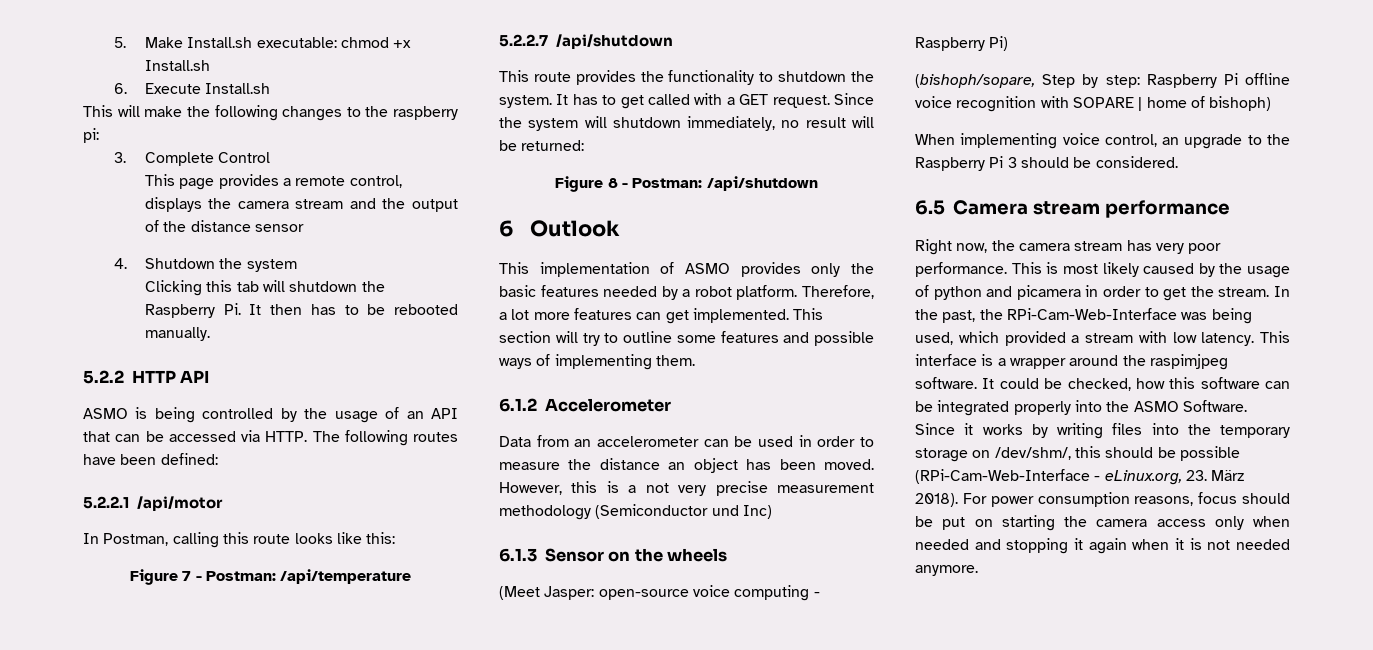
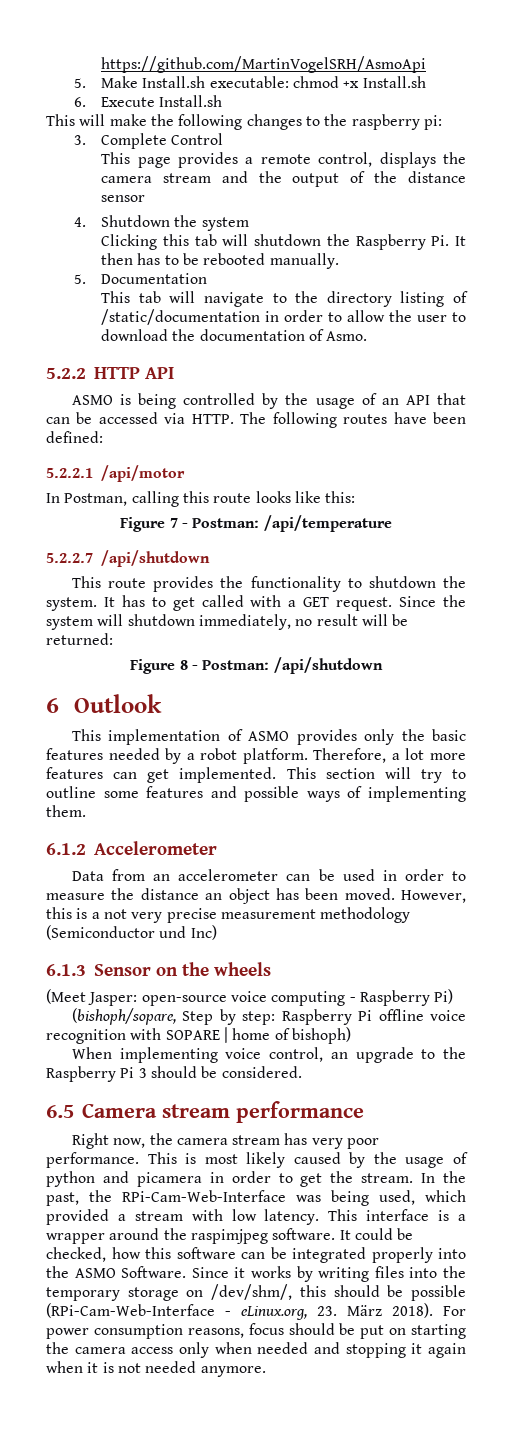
+ https://github.com/MartinVogelSRH/AsmoApi
+ 5. Documentation
+ This tab will navigate to the directory listing of /static/documentation in order to allow the user to download the documentation of Asmo.

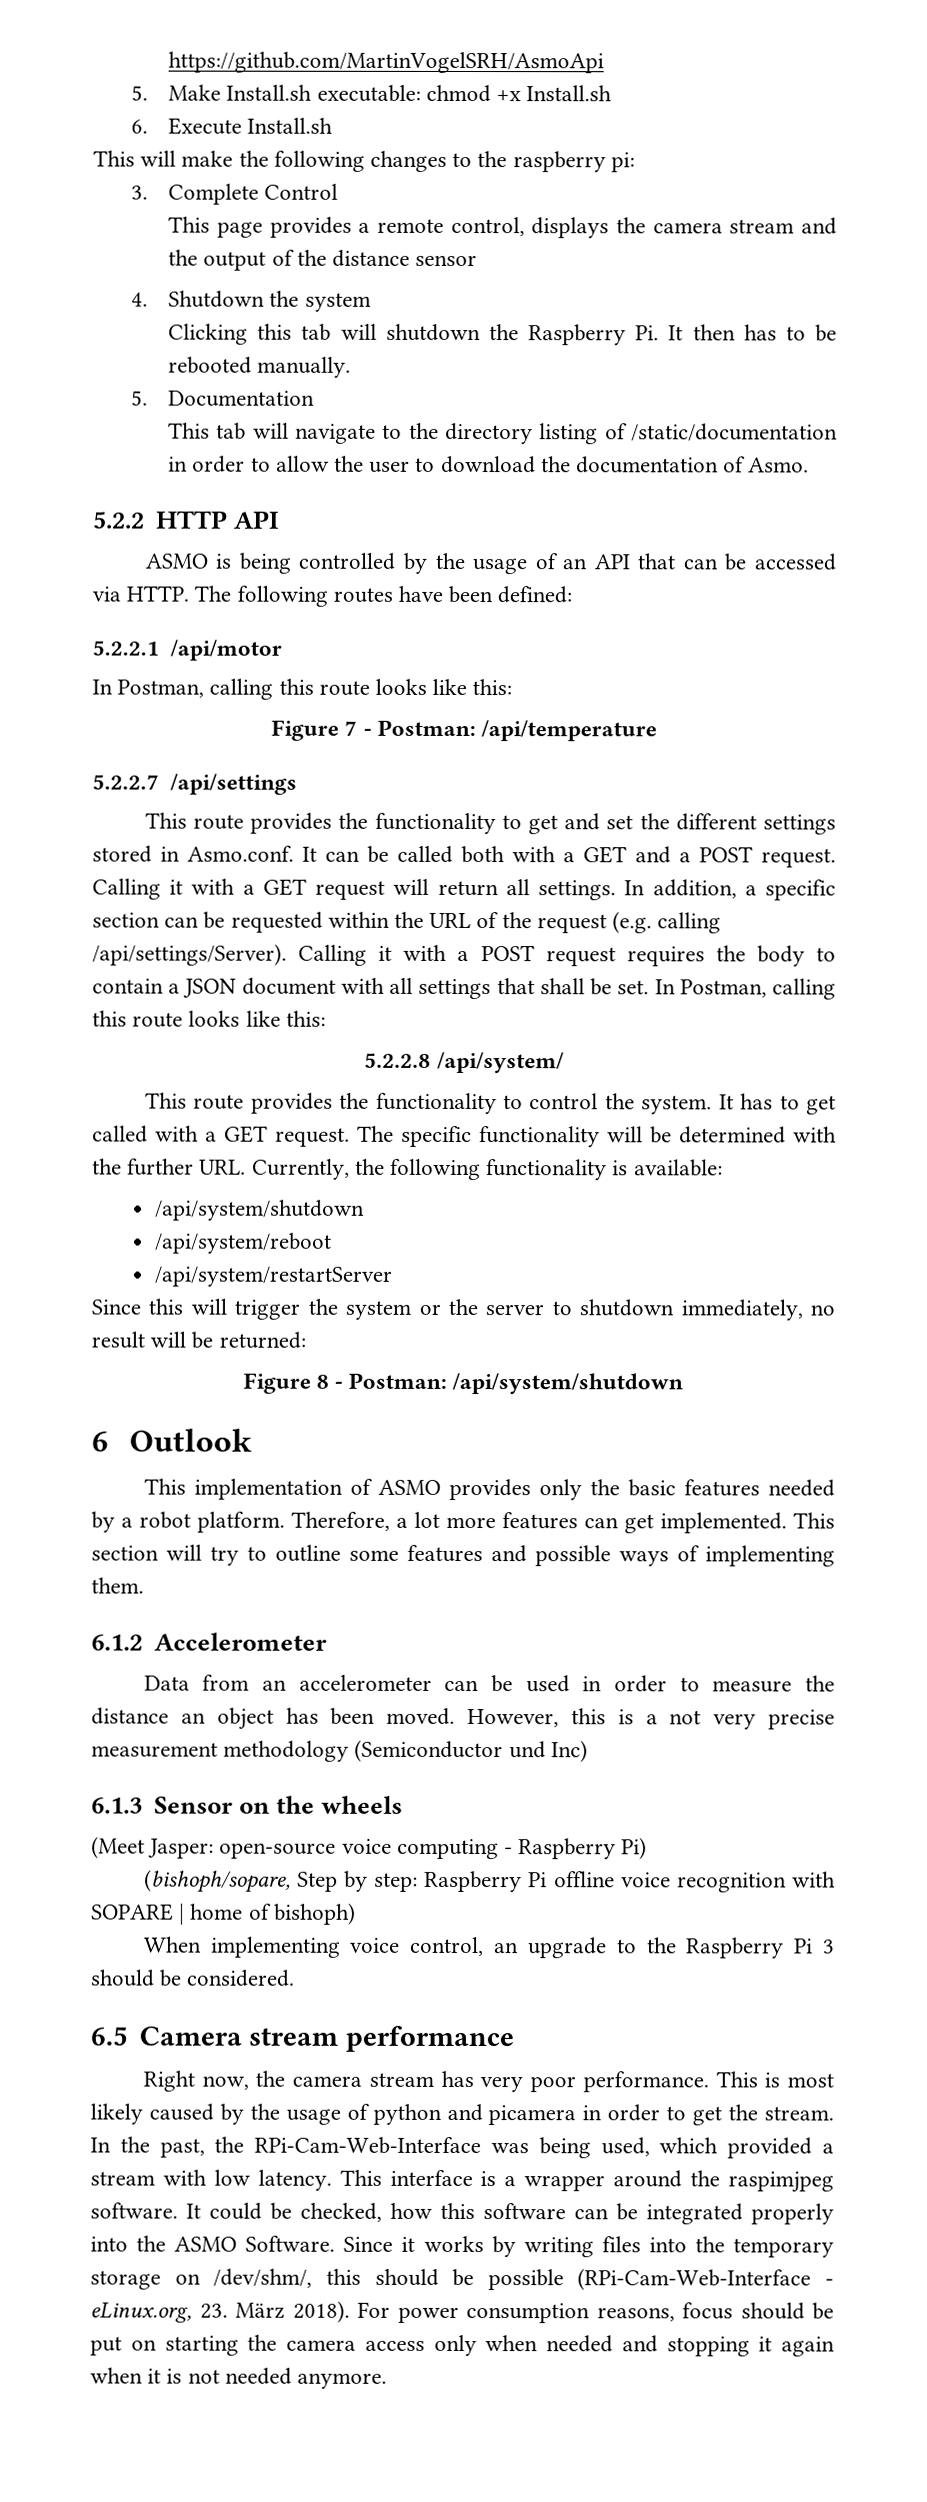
- 5.2.2.7 /api/shutdown
- This route provides the functionality to shutdown the system.
+ 5.2.2.7 /api/settings
+ This route provides the functionality to get and set the different settings stored in Asmo.conf. It can be called both with a GET and a POST request. Calling it with a GET request will return all settings. In addition, a specific section can be requested within the URL of the request (e.g. calling /api/settings/Server). Calling it with a POST request requires the body to contain a JSON document with all settings that shall be set. In Postman, calling this route looks like this:
+ 5.2.2.8 /api/system/
+ This route provides the functionality to control the system.
- Since the system will shutdown immediately, no result will be returned:
+ The specific functionality will be determined with the further URL. Currently, the following functionality is available:
+ /api/system/shutdown
+ /api/system/reboot
+ /api/system/restartServer
+ Since this will trigger the system or the server to shutdown immediately, no result will be returned:
- Figure 8 - Postman: /api/shutdown
+ Figure 8 - Postman: /api/system/shutdown

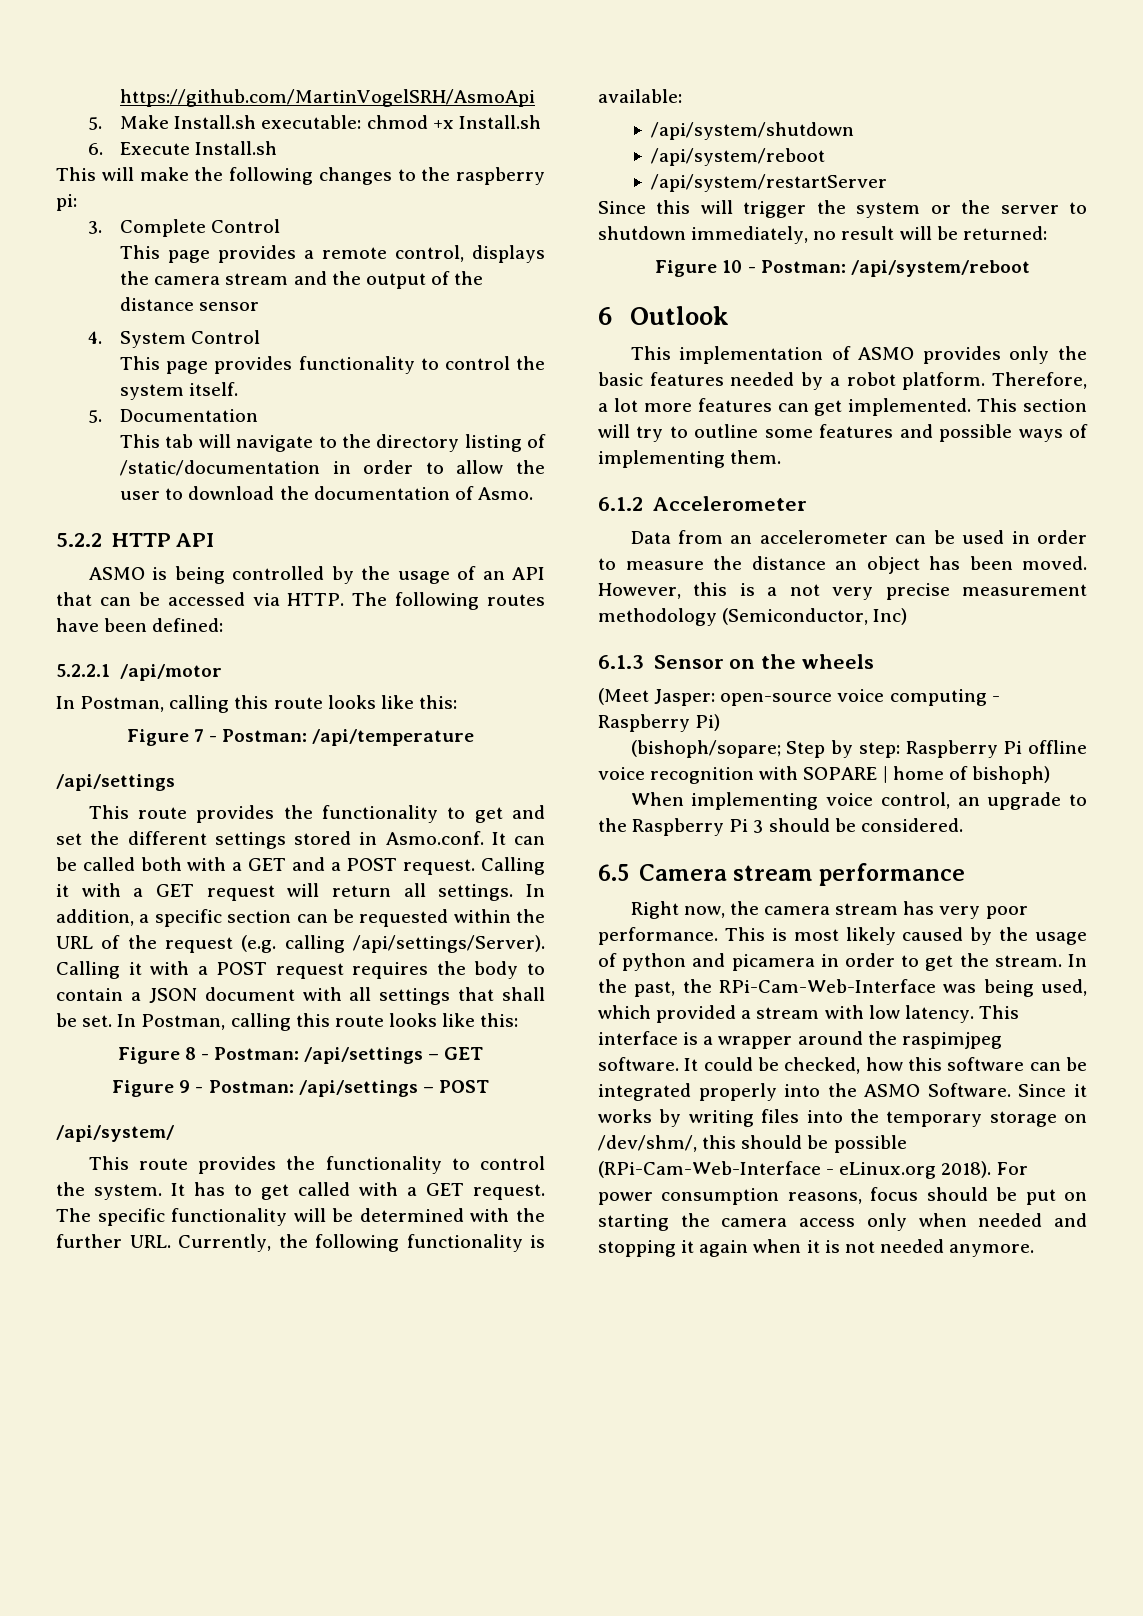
- 4. Shutdown the system
- Clicking this tab will shutdown the Raspberry Pi. It then has to be rebooted manually.
+ 4. System Control
+ This page provides functionality to control the system itself.
  Figure 7 - Postman: /api/temperature
- 5.2.2.7 /api/settings
+ /api/settings
- 5.2.2.8 /api/system/
+ Figure 8 - Postman: /api/settings – GET
+ Figure 9 - Postman: /api/settings – POST
+ /api/system/
- Figure 8 - Postman: /api/system/shutdown
+ Figure 10 - Postman: /api/system/reboot
- However, this is a not very precise measurement methodology (Semiconductor und Inc)
+ However, this is a not very precise measurement methodology (Semiconductor, Inc)
- (bishoph/sopare, Step by step: Raspberry Pi offline voice recognition with SOPARE | home of bishoph)
+ (bishoph/sopare; Step by step: Raspberry Pi offline voice recognition with SOPARE | home of bishoph)
- Since it works by writing files into the temporary storage on /dev/shm/, this should be possible (RPi-Cam-Web-Interface - eLinux.org, 23. März 2018).
+ Since it works by writing files into the temporary storage on /dev/shm/, this should be possible (RPi-Cam-Web-Interface - eLinux.org 2018).

